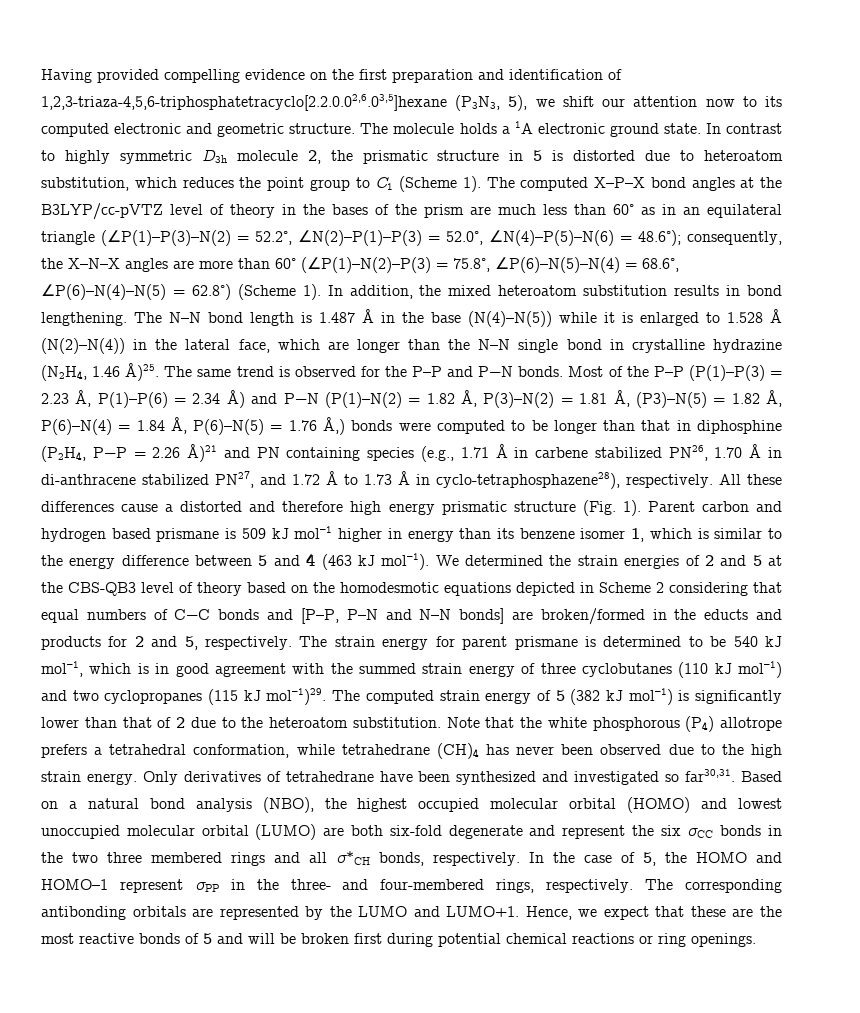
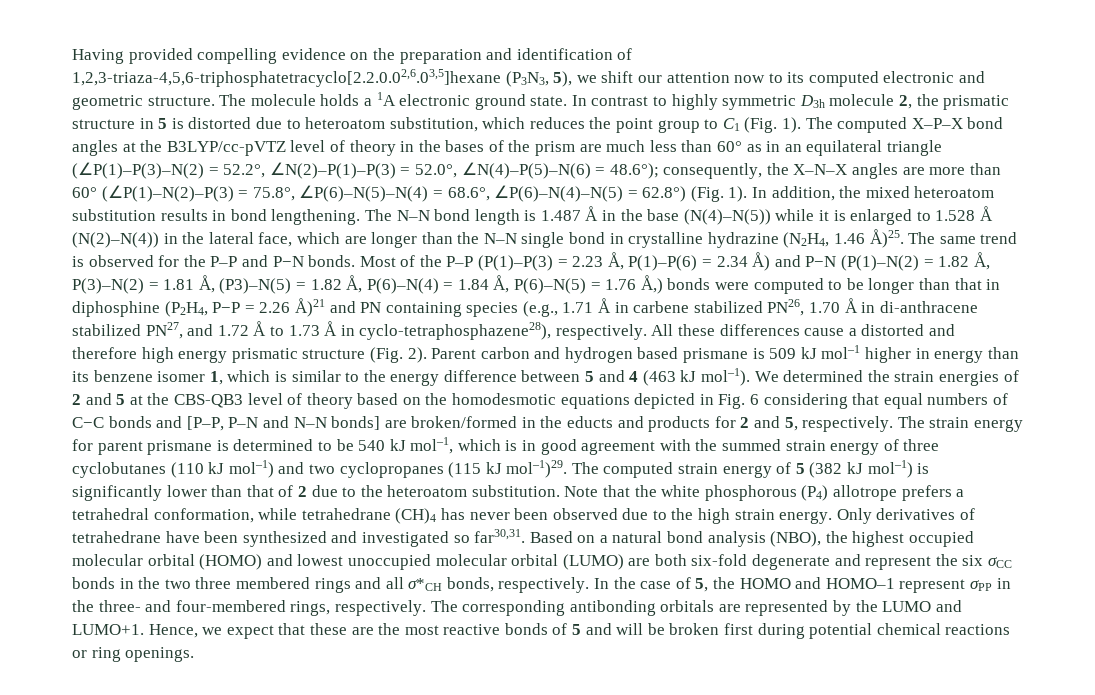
- Having provided compelling evidence on the first preparation and identification of 1,2,3-triaza-4,5,6-triphosphatetracyclo[2.2.0.02,6.03,5]hexane (P3N3, 5), we shift our attention now to its computed electronic and geometric structure.
+ Having provided compelling evidence on the preparation and identification of 1,2,3-triaza-4,5,6-triphosphatetracyclo[2.2.0.02,6.03,5]hexane (P3N3, 5), we shift our attention now to its computed electronic and geometric structure.
- In contrast to highly symmetric D3h molecule 2, the prismatic structure in 5 is distorted due to heteroatom substitution, which reduces the point group to C1 (Scheme 1).
+ In contrast to highly symmetric D3h molecule 2, the prismatic structure in 5 is distorted due to heteroatom substitution, which reduces the point group to C1 (Fig. 1).
- The computed X–P–X bond angles at the B3LYP/cc-pVTZ level of theory in the bases of the prism are much less than 60° as in an equilateral triangle (∠P(1)–P(3)–N(2) = 52.2°, ∠N(2)–P(1)–P(3) = 52.0°, ∠N(4)–P(5)–N(6) = 48.6°); consequently, the X–N–X angles are more than 60° (∠P(1)–N(2)–P(3) = 75.8°, ∠P(6)–N(5)–N(4) = 68.6°, ∠P(6)–N(4)–N(5) = 62.8°) (Scheme 1).
+ The computed X–P–X bond angles at the B3LYP/cc-pVTZ level of theory in the bases of the prism are much less than 60° as in an equilateral triangle (∠P(1)–P(3)–N(2) = 52.2°, ∠N(2)–P(1)–P(3) = 52.0°, ∠N(4)–P(5)–N(6) = 48.6°); consequently, the X–N–X angles are more than 60° (∠P(1)–N(2)–P(3) = 75.8°, ∠P(6)–N(5)–N(4) = 68.6°, ∠P(6)–N(4)–N(5) = 62.8°) (Fig. 1).
- All these differences cause a distorted and therefore high energy prismatic structure (Fig. 1).
+ All these differences cause a distorted and therefore high energy prismatic structure (Fig. 2).
- We determined the strain energies of 2 and 5 at the CBS-QB3 level of theory based on the homodesmotic equations depicted in Scheme 2 considering that equal numbers of C−C bonds and [P–P, P–N and N–N bonds] are broken/formed in the educts and products for 2 and 5, respectively.
+ We determined the strain energies of 2 and 5 at the CBS-QB3 level of theory based on the homodesmotic equations depicted in Fig. 6 considering that equal numbers of C−C bonds and [P–P, P–N and N–N bonds] are broken/formed in the educts and products for 2 and 5, respectively.

